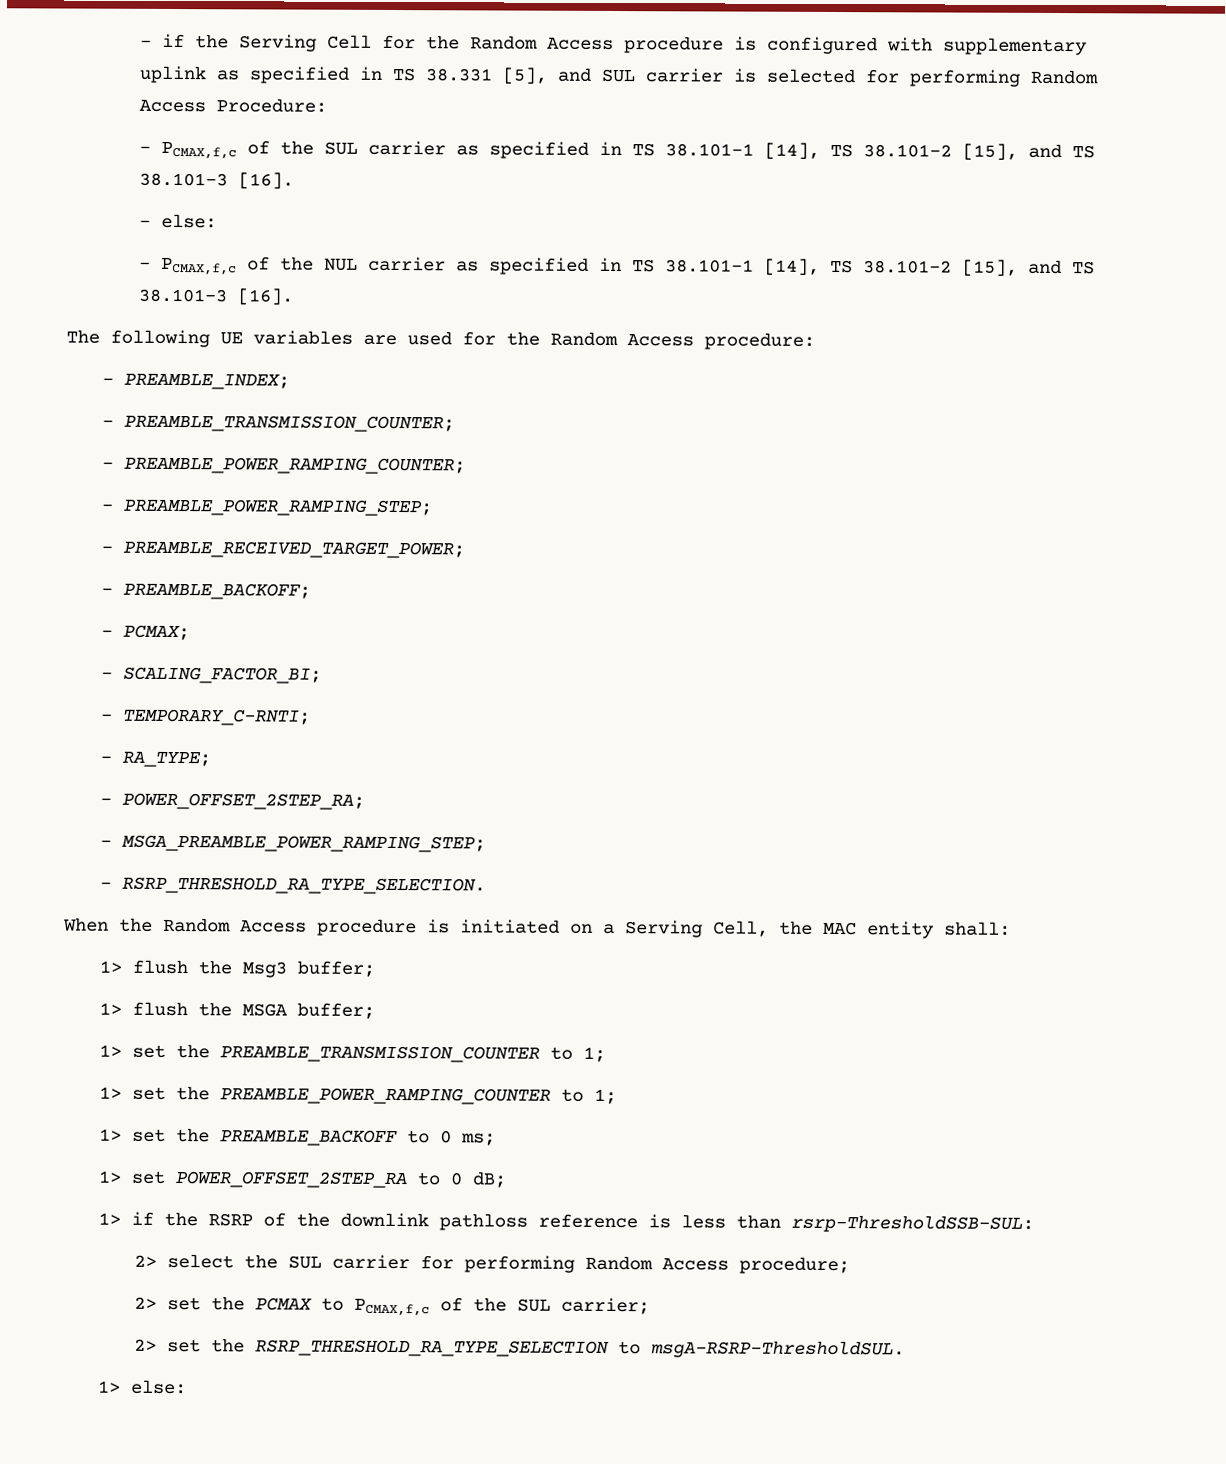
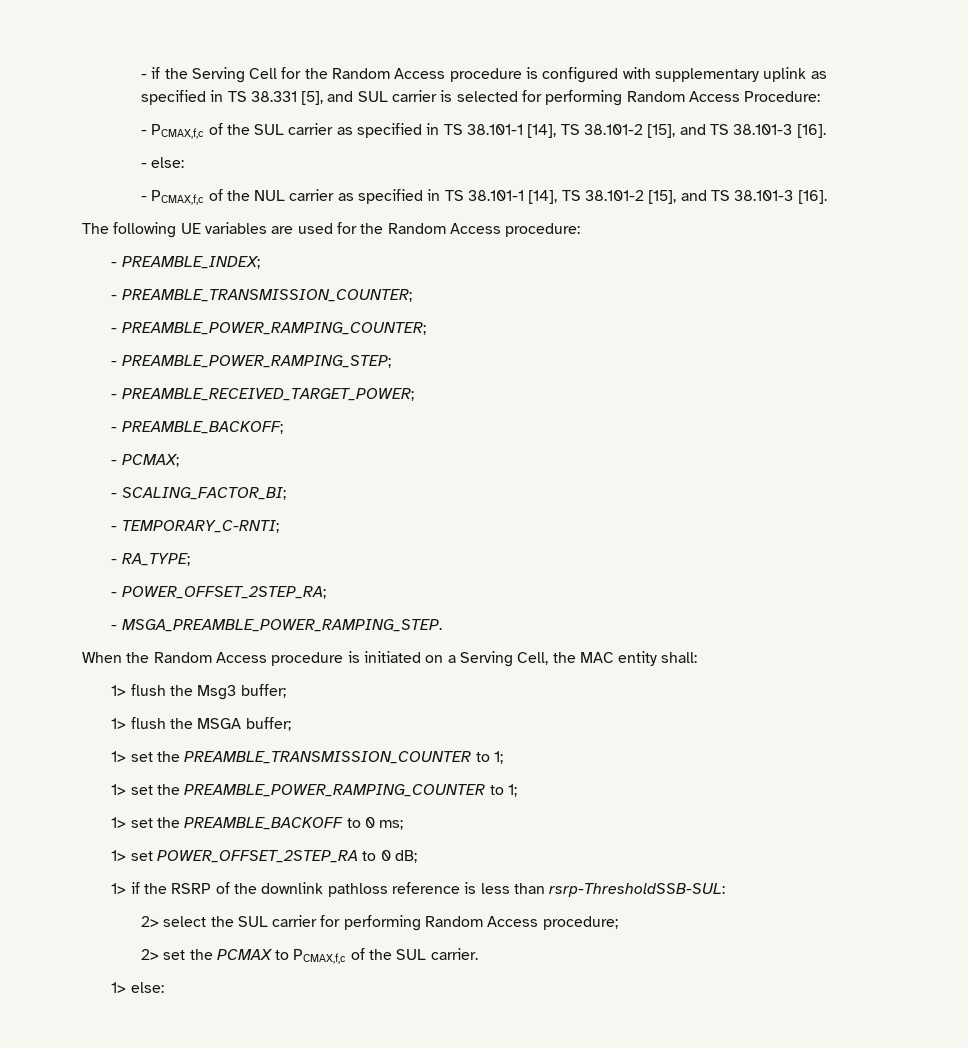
- - MSGA_PREAMBLE_POWER_RAMPING_STEP;
- - RSRP_THRESHOLD_RA_TYPE_SELECTION.
+ - MSGA_PREAMBLE_POWER_RAMPING_STEP.
- 2> set the PCMAX to PCMAX,f,c of the SUL carrier;
- 2> set the RSRP_THRESHOLD_RA_TYPE_SELECTION to msgA-RSRP-ThresholdSUL.
+ 2> set the PCMAX to PCMAX,f,c of the SUL carrier.

